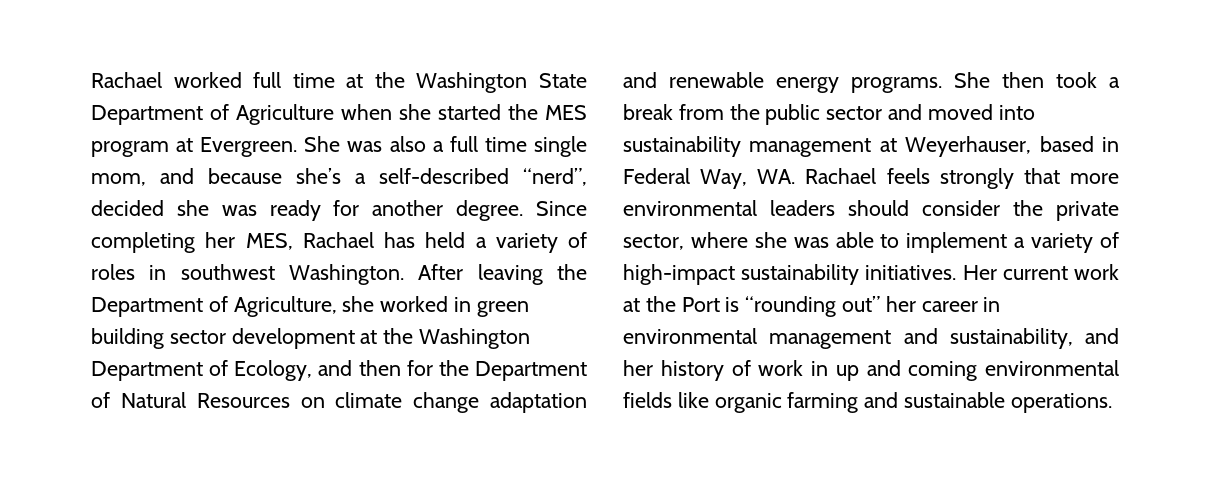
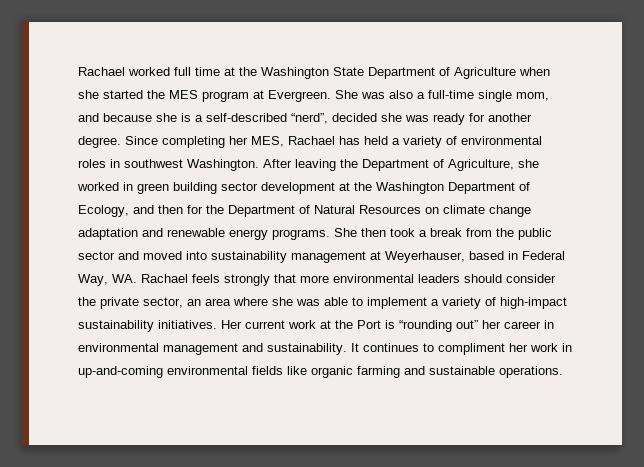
- She was also a full time single mom, and because she’s a self-described “nerd”, decided she was ready for another degree.
+ She was also a full-time single mom, and because she is a self-described “nerd”, decided she was ready for another degree.
- Since completing her MES, Rachael has held a variety of roles in southwest Washington.
+ Since completing her MES, Rachael has held a variety of environmental roles in southwest Washington.
- She then took a break from the public sector and moved into sustainability management at Weyerhauser, based in Federal Way, WA. Rachael feels strongly that more environmental leaders should consider the private sector, where she was able to implement a variety of high-impact sustainability initiatives.
+ She then took a break from the public sector and moved into sustainability management at Weyerhauser, based in Federal Way, WA. Rachael feels strongly that more environmental leaders should consider the private sector, an area where she was able to implement a variety of high-impact sustainability initiatives.
- Her current work at the Port is “rounding out” her career in environmental management and sustainability, and her history of work in up and coming environmental fields like organic farming and sustainable operations.
+ Her current work at the Port is “rounding out” her career in environmental management and sustainability. It continues to compliment her work in up-and-coming environmental fields like organic farming and sustainable operations.

